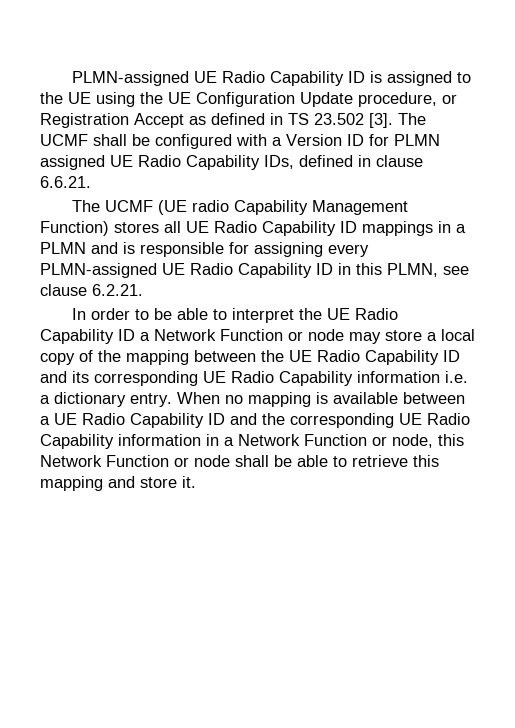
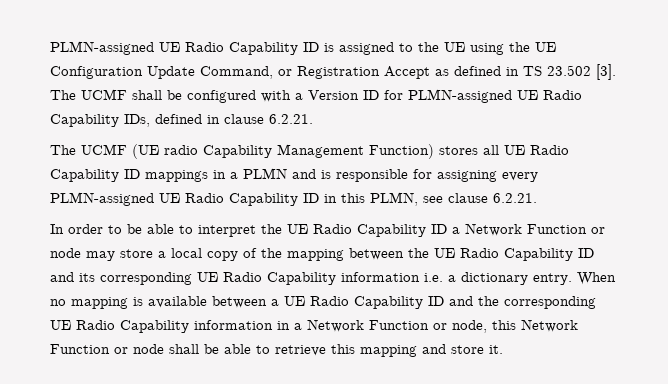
- PLMN-assigned UE Radio Capability ID is assigned to the UE using the UE Configuration Update procedure, or Registration Accept as defined in TS 23.502 [3].
+ PLMN-assigned UE Radio Capability ID is assigned to the UE using the UE Configuration Update Command, or Registration Accept as defined in TS 23.502 [3].
- The UCMF shall be configured with a Version ID for PLMN assigned UE Radio Capability IDs, defined in clause 6.6.21.
+ The UCMF shall be configured with a Version ID for PLMN-assigned UE Radio Capability IDs, defined in clause 6.2.21.

